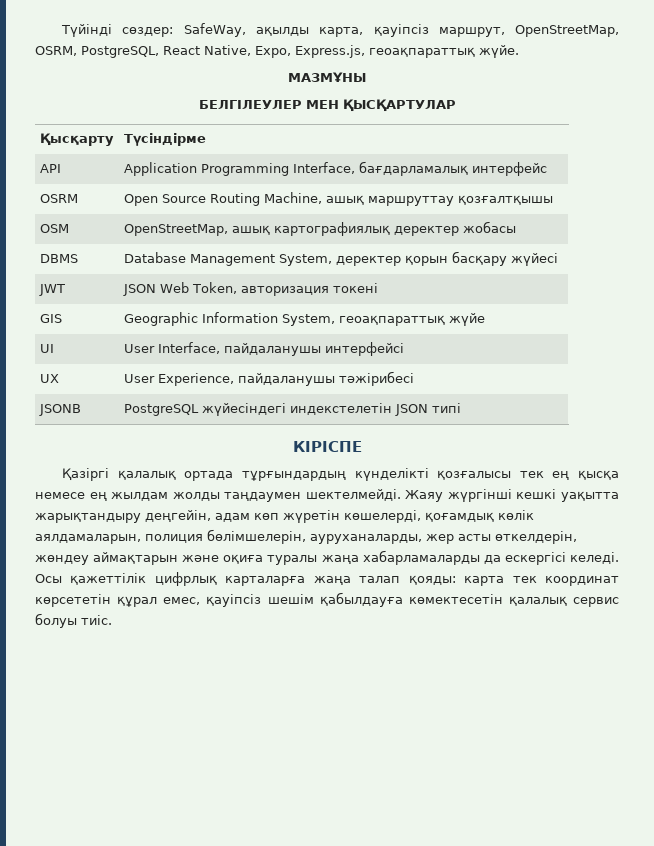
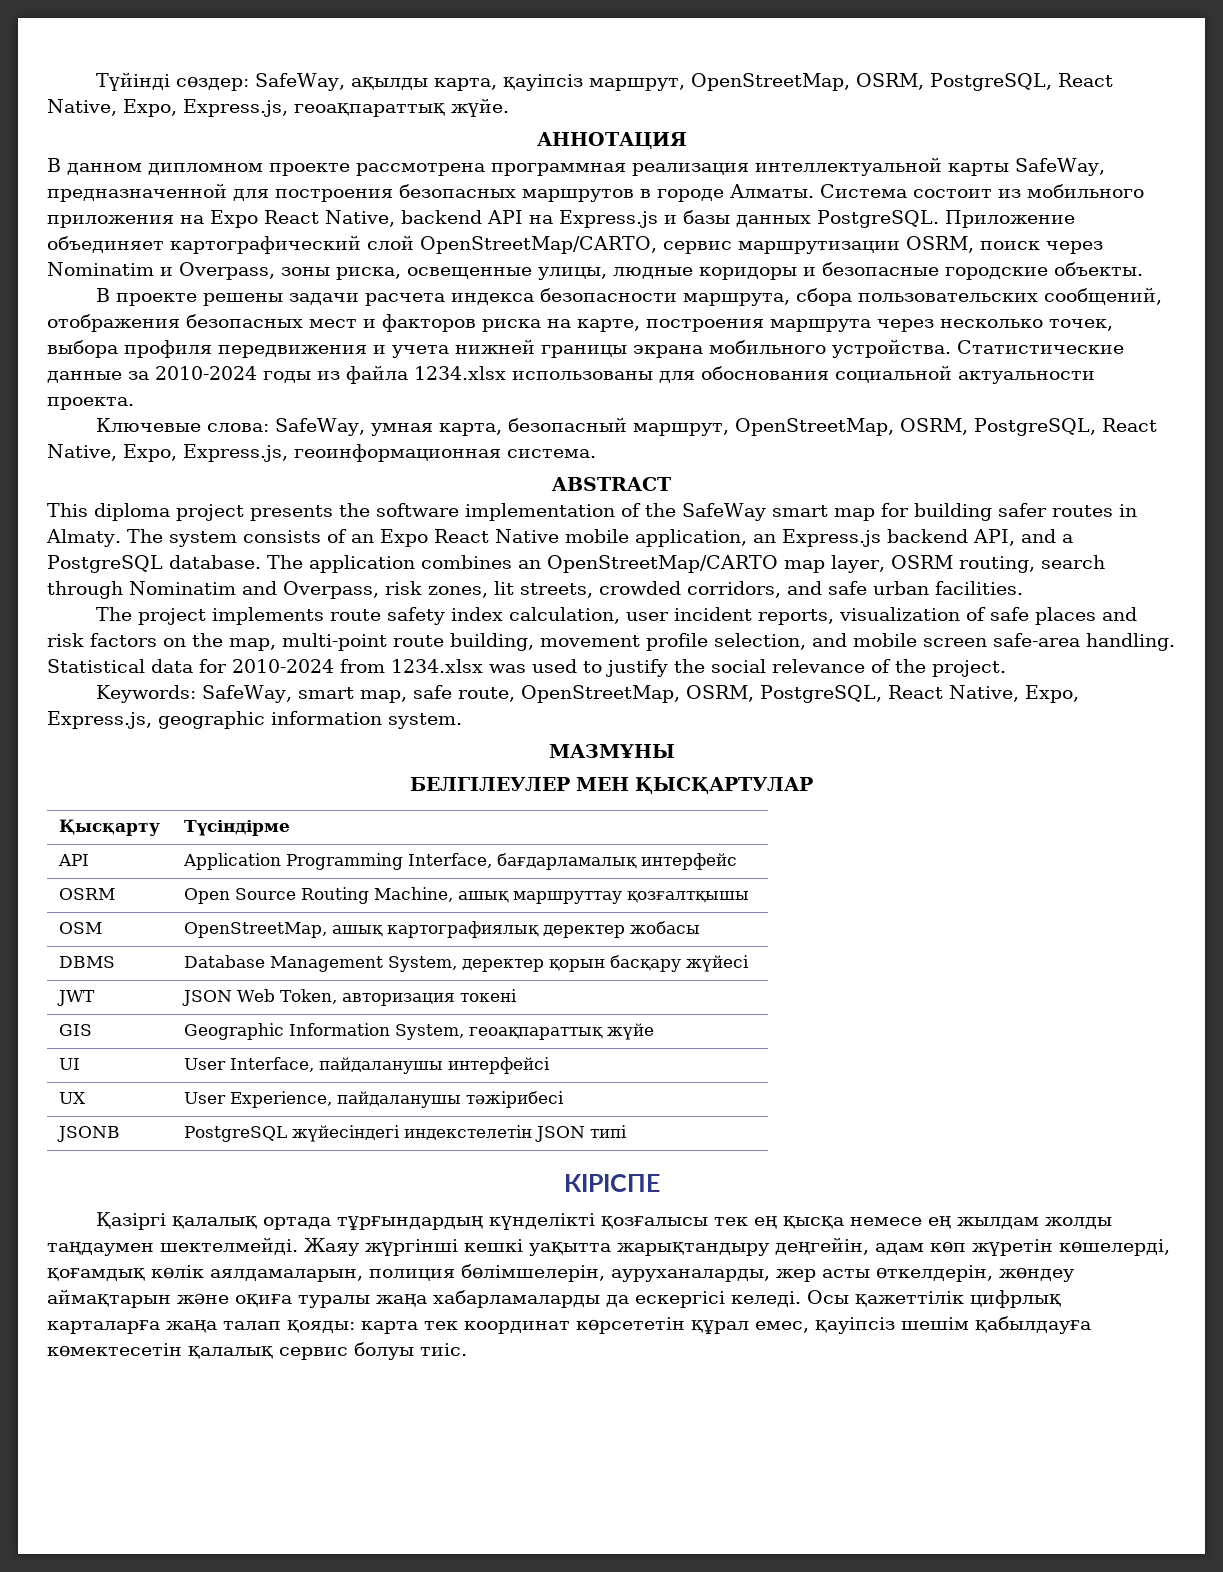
+ АННОТАЦИЯ
+ В данном дипломном проекте рассмотрена программная реализация интеллектуальной карты SafeWay, предназначенной для построения безопасных маршрутов в городе Алматы. Система состоит из мобильного приложения на Expo React Native, backend API на Express.js и базы данных PostgreSQL. Приложение объединяет картографический слой OpenStreetMap/CARTO, сервис маршрутизации OSRM, поиск через Nominatim и Overpass, зоны риска, освещенные улицы, людные коридоры и безопасные городские объекты.
+ В проекте решены задачи расчета индекса безопасности маршрута, сбора пользовательских сообщений, отображения безопасных мест и факторов риска на карте, построения маршрута через несколько точек, выбора профиля передвижения и учета нижней границы экрана мобильного устройства. Статистические данные за 2010-2024 годы из файла 1234.xlsx использованы для обоснования социальной актуальности проекта.
+ Ключевые слова: SafeWay, умная карта, безопасный маршрут, OpenStreetMap, OSRM, PostgreSQL, React Native, Expo, Express.js, геоинформационная система.
+ ABSTRACT
+ This diploma project presents the software implementation of the SafeWay smart map for building safer routes in Almaty. The system consists of an Expo React Native mobile application, an Express.js backend API, and a PostgreSQL database. The application combines an OpenStreetMap/CARTO map layer, OSRM routing, search through Nominatim and Overpass, risk zones, lit streets, crowded corridors, and safe urban facilities.
+ The project implements route safety index calculation, user incident reports, visualization of safe places and risk factors on the map, multi-point route building, movement profile selection, and mobile screen safe-area handling. Statistical data for 2010-2024 from 1234.xlsx was used to justify the social relevance of the project.
+ Keywords: SafeWay, smart map, safe route, OpenStreetMap, OSRM, PostgreSQL, React Native, Expo, Express.js, geographic information system.

